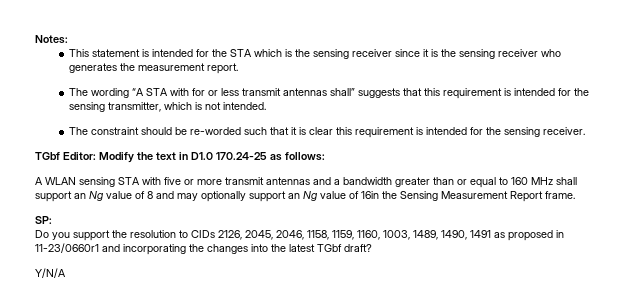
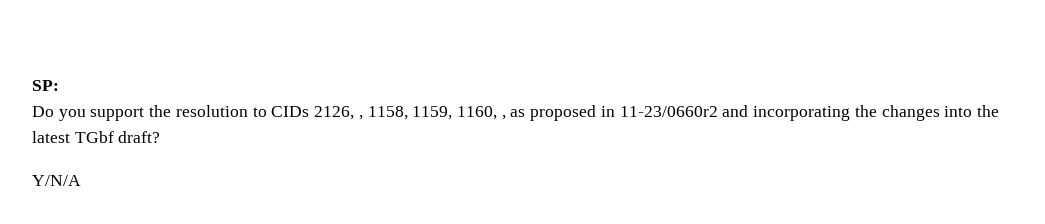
- Notes:
- This statement is intended for the STA which is the sensing receiver since it is the sensing receiver who generates the measurement report.
- The wording “A STA with for or less transmit antennas shall” suggests that this requirement is intended for the sensing transmitter, which is not intended.
- The constraint should be re-worded such that it is clear this requirement is intended for the sensing receiver.
- TGbf Editor: Modify the text in D1.0 170.24-25 as follows:
- A WLAN sensing STA with five or more transmit antennas and a bandwidth greater than or equal to 160 MHz shall support an Ng value of 8 and may optionally support an Ng value of 16in the Sensing Measurement Report frame.
- Do you support the resolution to CIDs 2126, 2045, 2046, 1158, 1159, 1160, 1003, 1489, 1490, 1491 as proposed in 11-23/0660r1 and incorporating the changes into the latest TGbf draft?
+ Do you support the resolution to CIDs 2126, , 1158, 1159, 1160, , as proposed in 11-23/0660r2 and incorporating the changes into the latest TGbf draft?

